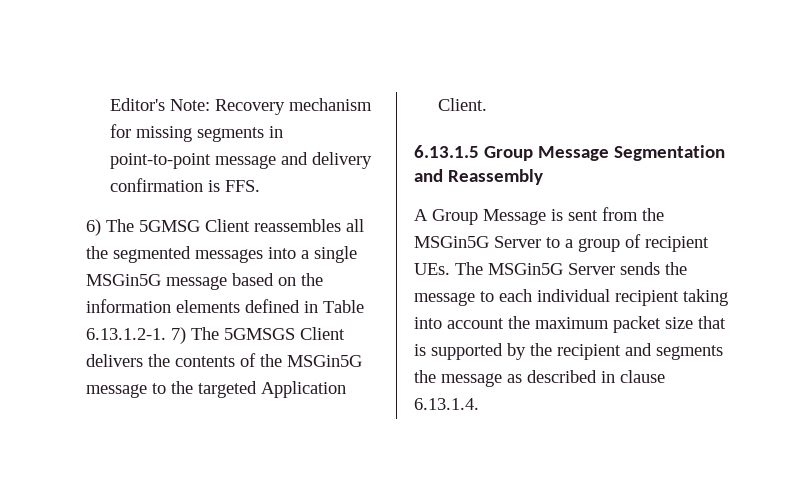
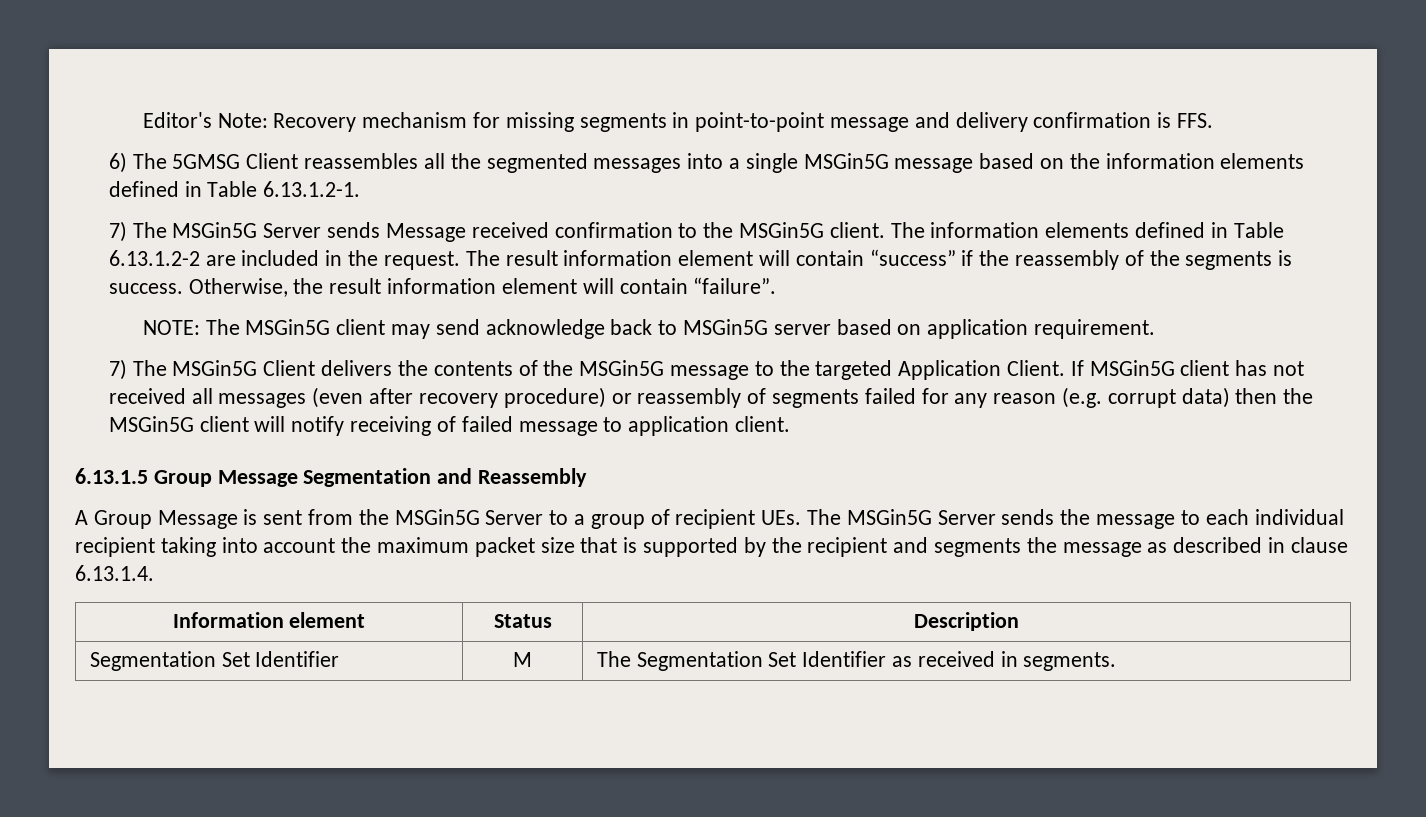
- 6) The 5GMSG Client reassembles all the segmented messages into a single MSGin5G message based on the information elements defined in Table 6.13.1.2-1. 7) The 5GMSGS Client delivers the contents of the MSGin5G message to the targeted Application Client.
+ 6) The 5GMSG Client reassembles all the segmented messages into a single MSGin5G message based on the information elements defined in Table 6.13.1.2-1.
+ 7) The MSGin5G Server sends Message received confirmation to the MSGin5G client. The information elements defined in Table 6.13.1.2-2 are included in the request. The result information element will contain “success” if the reassembly of the segments is success. Otherwise, the result information element will contain “failure”.
+ NOTE: The MSGin5G client may send acknowledge back to MSGin5G server based on application requirement.
+ 7) The MSGin5G Client delivers the contents of the MSGin5G message to the targeted Application Client. If MSGin5G client has not received all messages (even after recovery procedure) or reassembly of segments failed for any reason (e.g. corrupt data) then the MSGin5G client will notify receiving of failed message to application client.
+ Information element | Status | Description
+ Segmentation Set Identifier | M | The Segmentation Set Identifier as received in segments.

